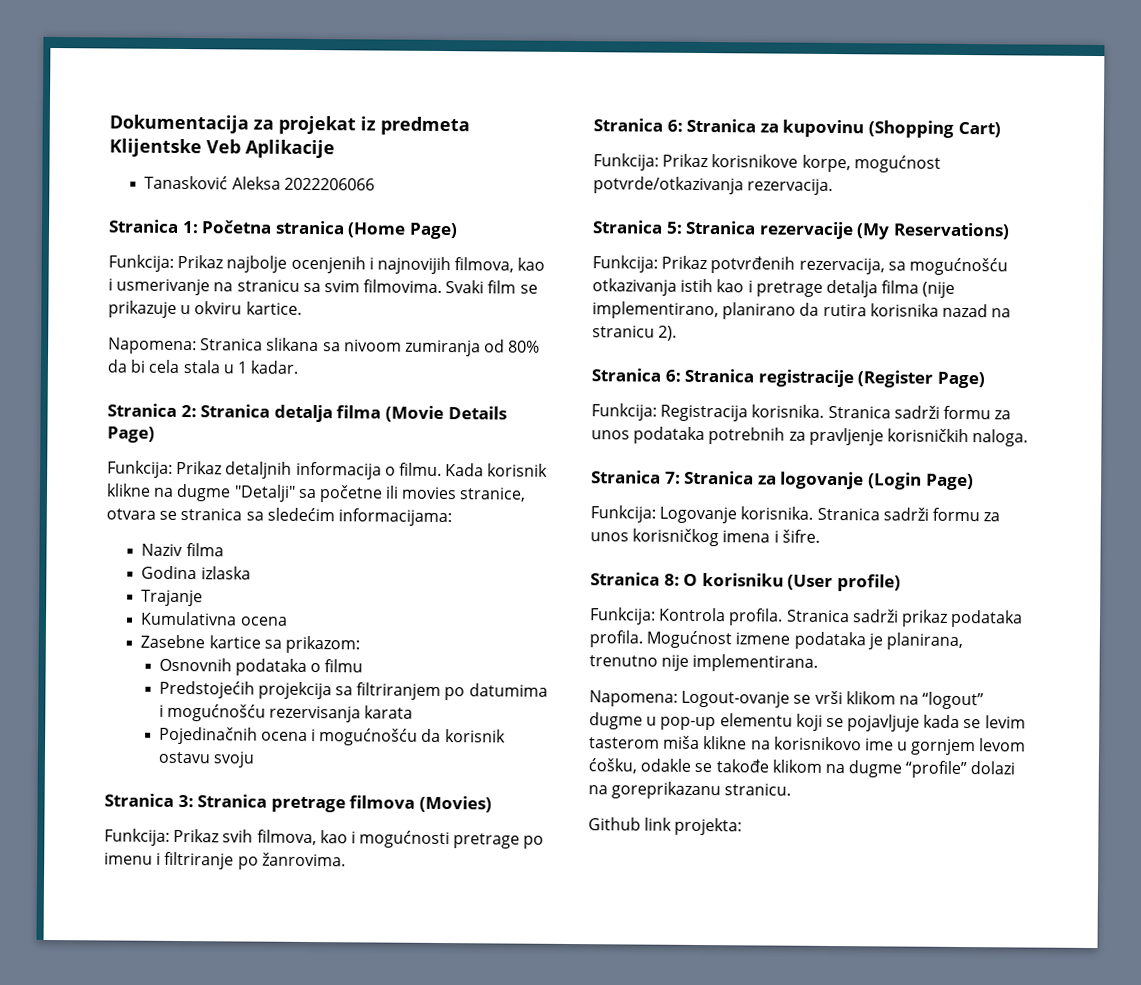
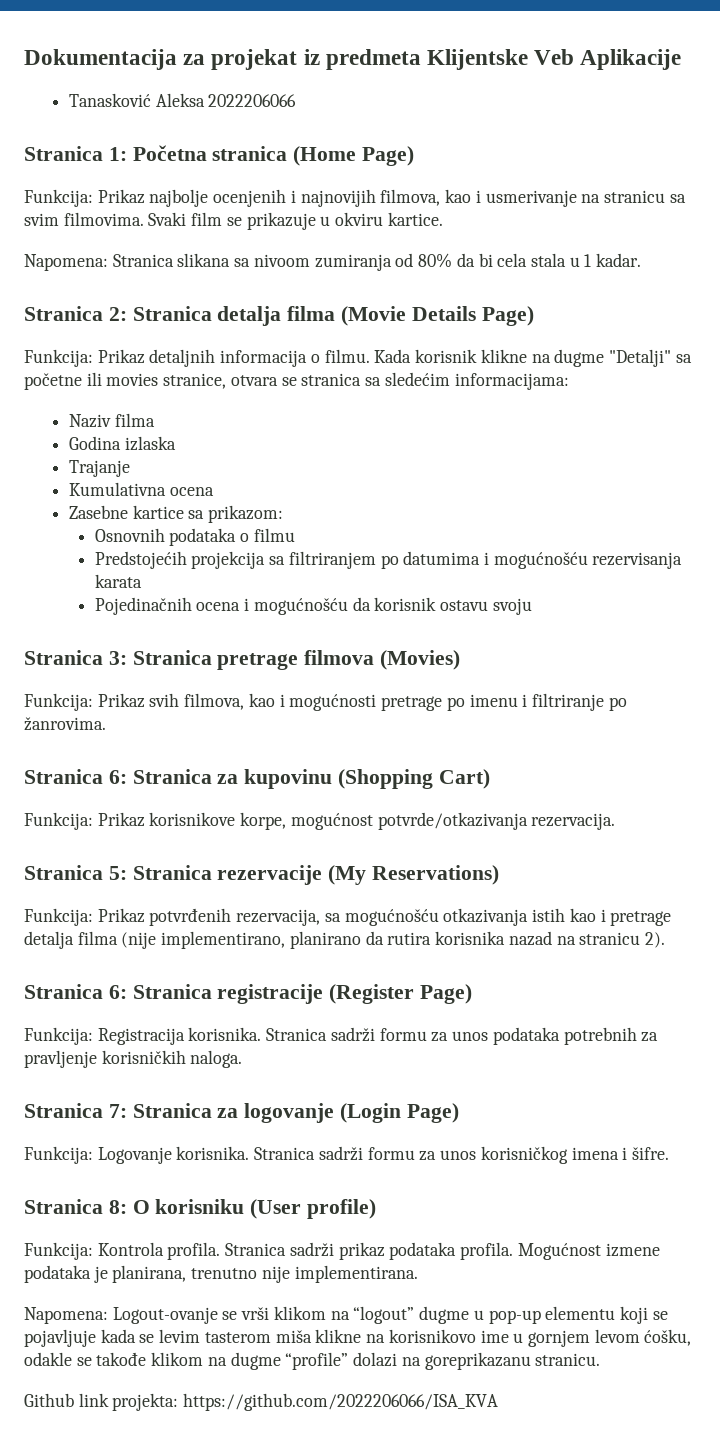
- Github link projekta:
+ Github link projekta: https://github.com/2022206066/ISA_KVA

